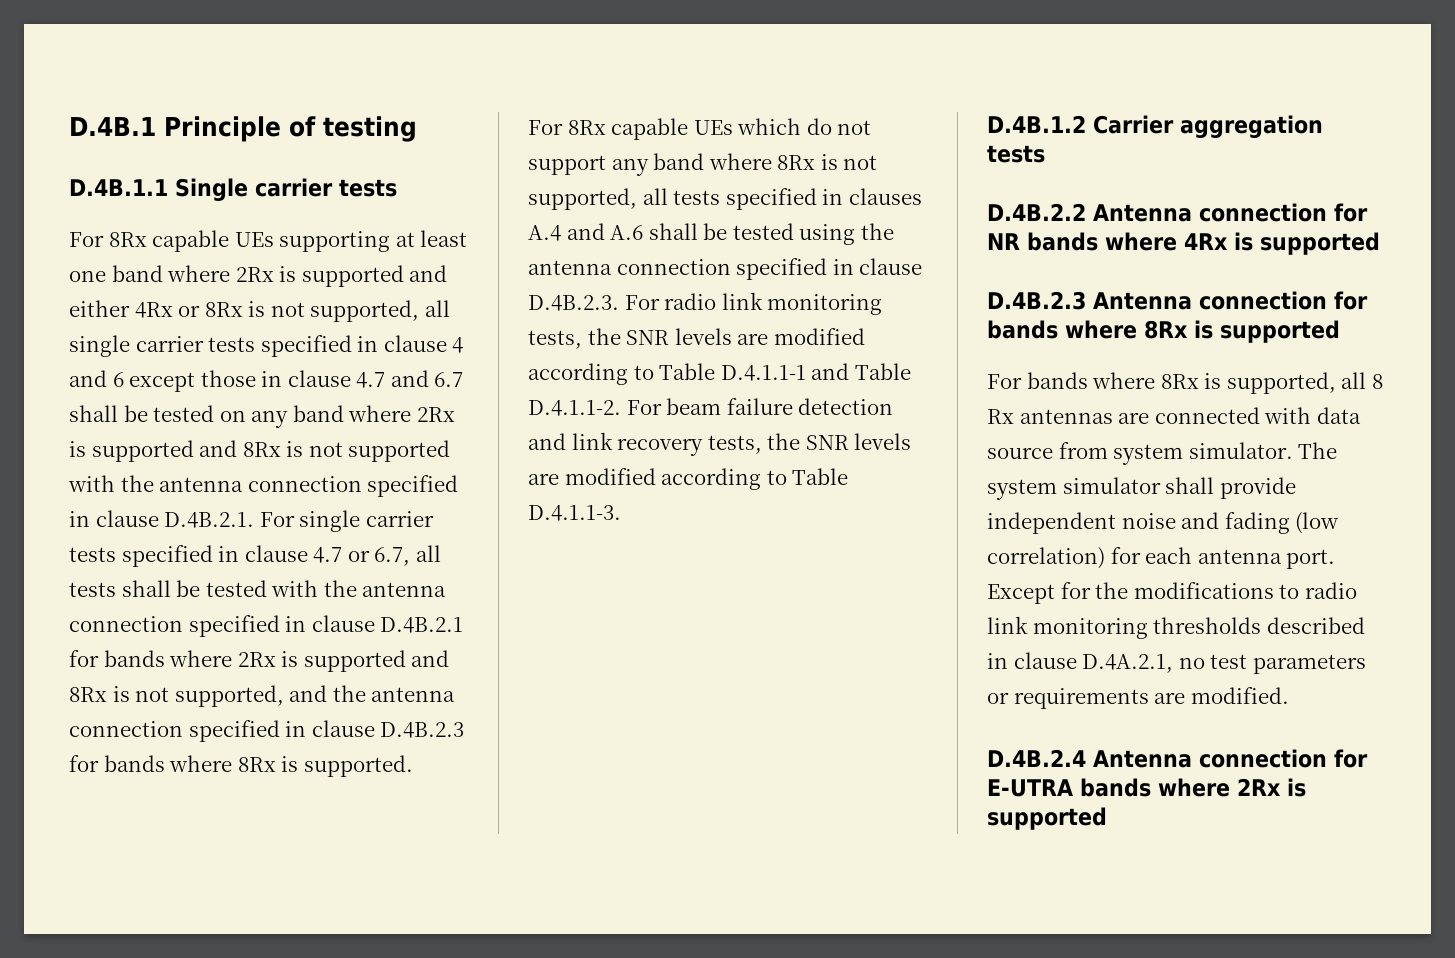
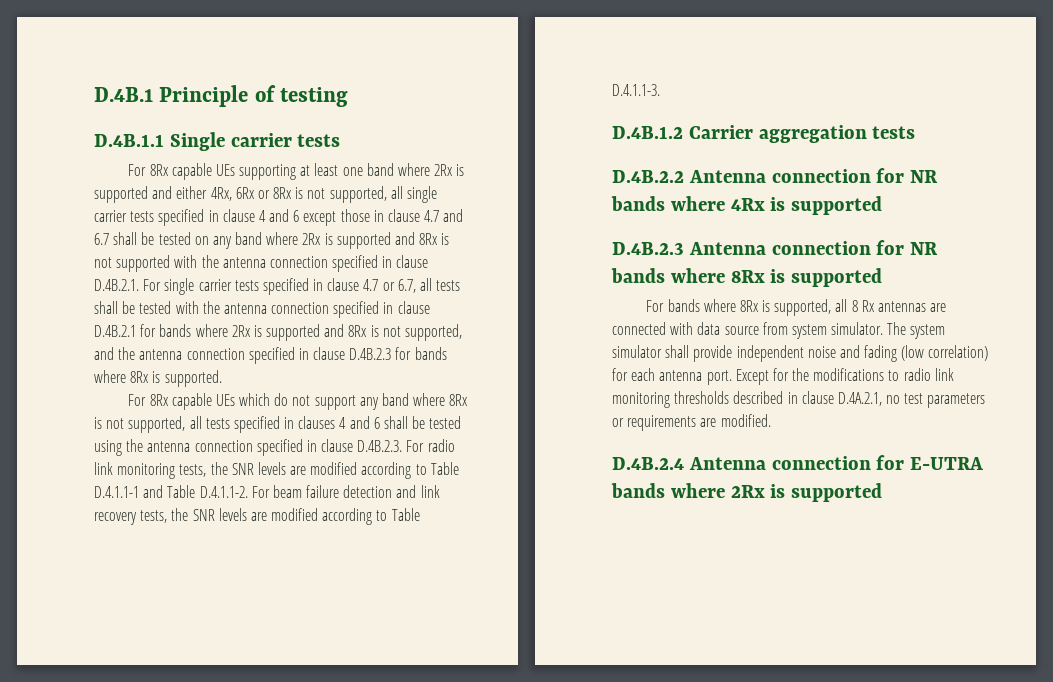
- For 8Rx capable UEs supporting at least one band where 2Rx is supported and either 4Rx or 8Rx is not supported, all single carrier tests specified in clause 4 and 6 except those in clause 4.7 and 6.7 shall be tested on any band where 2Rx is supported and 8Rx is not supported with the antenna connection specified in clause D.4B.2.1. For single carrier tests specified in clause 4.7 or 6.7, all tests shall be tested with the antenna connection specified in clause D.4B.2.1 for bands where 2Rx is supported and 8Rx is not supported, and the antenna connection specified in clause D.4B.2.3 for bands where 8Rx is supported.
+ For 8Rx capable UEs supporting at least one band where 2Rx is supported and either 4Rx, 6Rx or 8Rx is not supported, all single carrier tests specified in clause 4 and 6 except those in clause 4.7 and 6.7 shall be tested on any band where 2Rx is supported and 8Rx is not supported with the antenna connection specified in clause D.4B.2.1. For single carrier tests specified in clause 4.7 or 6.7, all tests shall be tested with the antenna connection specified in clause D.4B.2.1 for bands where 2Rx is supported and 8Rx is not supported, and the antenna connection specified in clause D.4B.2.3 for bands where 8Rx is supported.
- For 8Rx capable UEs which do not support any band where 8Rx is not supported, all tests specified in clauses A.4 and A.6 shall be tested using the antenna connection specified in clause D.4B.2.3. For radio link monitoring tests, the SNR levels are modified according to Table D.4.1.1-1 and Table D.4.1.1-2. For beam failure detection and link recovery tests, the SNR levels are modified according to Table D.4.1.1-3.
+ For 8Rx capable UEs which do not support any band where 8Rx is not supported, all tests specified in clauses 4 and 6 shall be tested using the antenna connection specified in clause D.4B.2.3. For radio link monitoring tests, the SNR levels are modified according to Table D.4.1.1-1 and Table D.4.1.1-2. For beam failure detection and link recovery tests, the SNR levels are modified according to Table D.4.1.1-3.
- D.4B.2.3 Antenna connection for bands where 8Rx is supported
+ D.4B.2.3 Antenna connection for NR bands where 8Rx is supported

